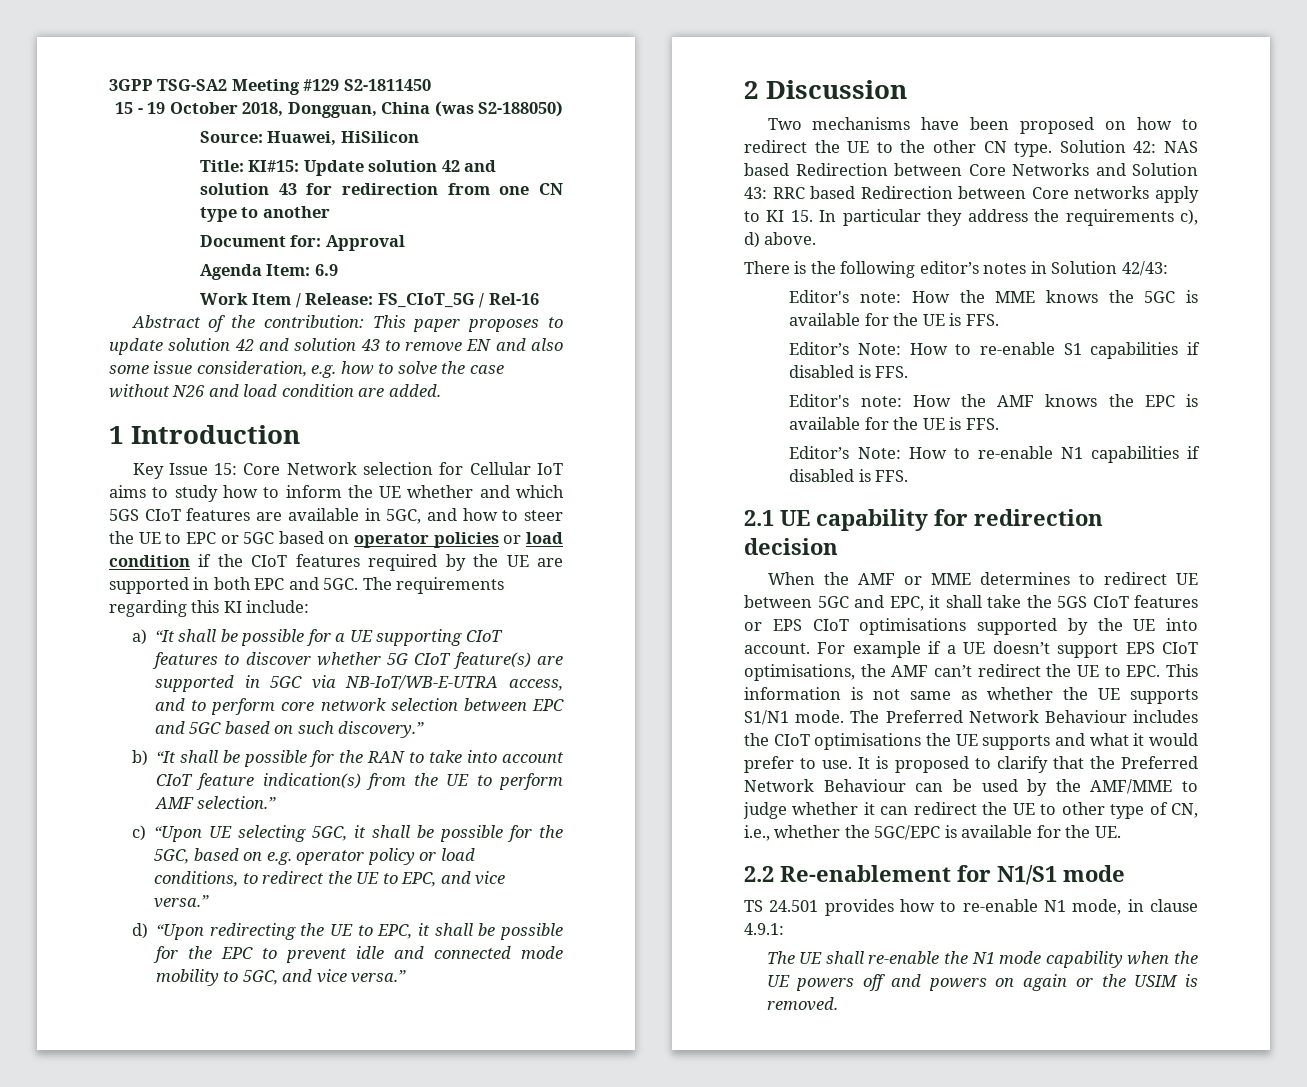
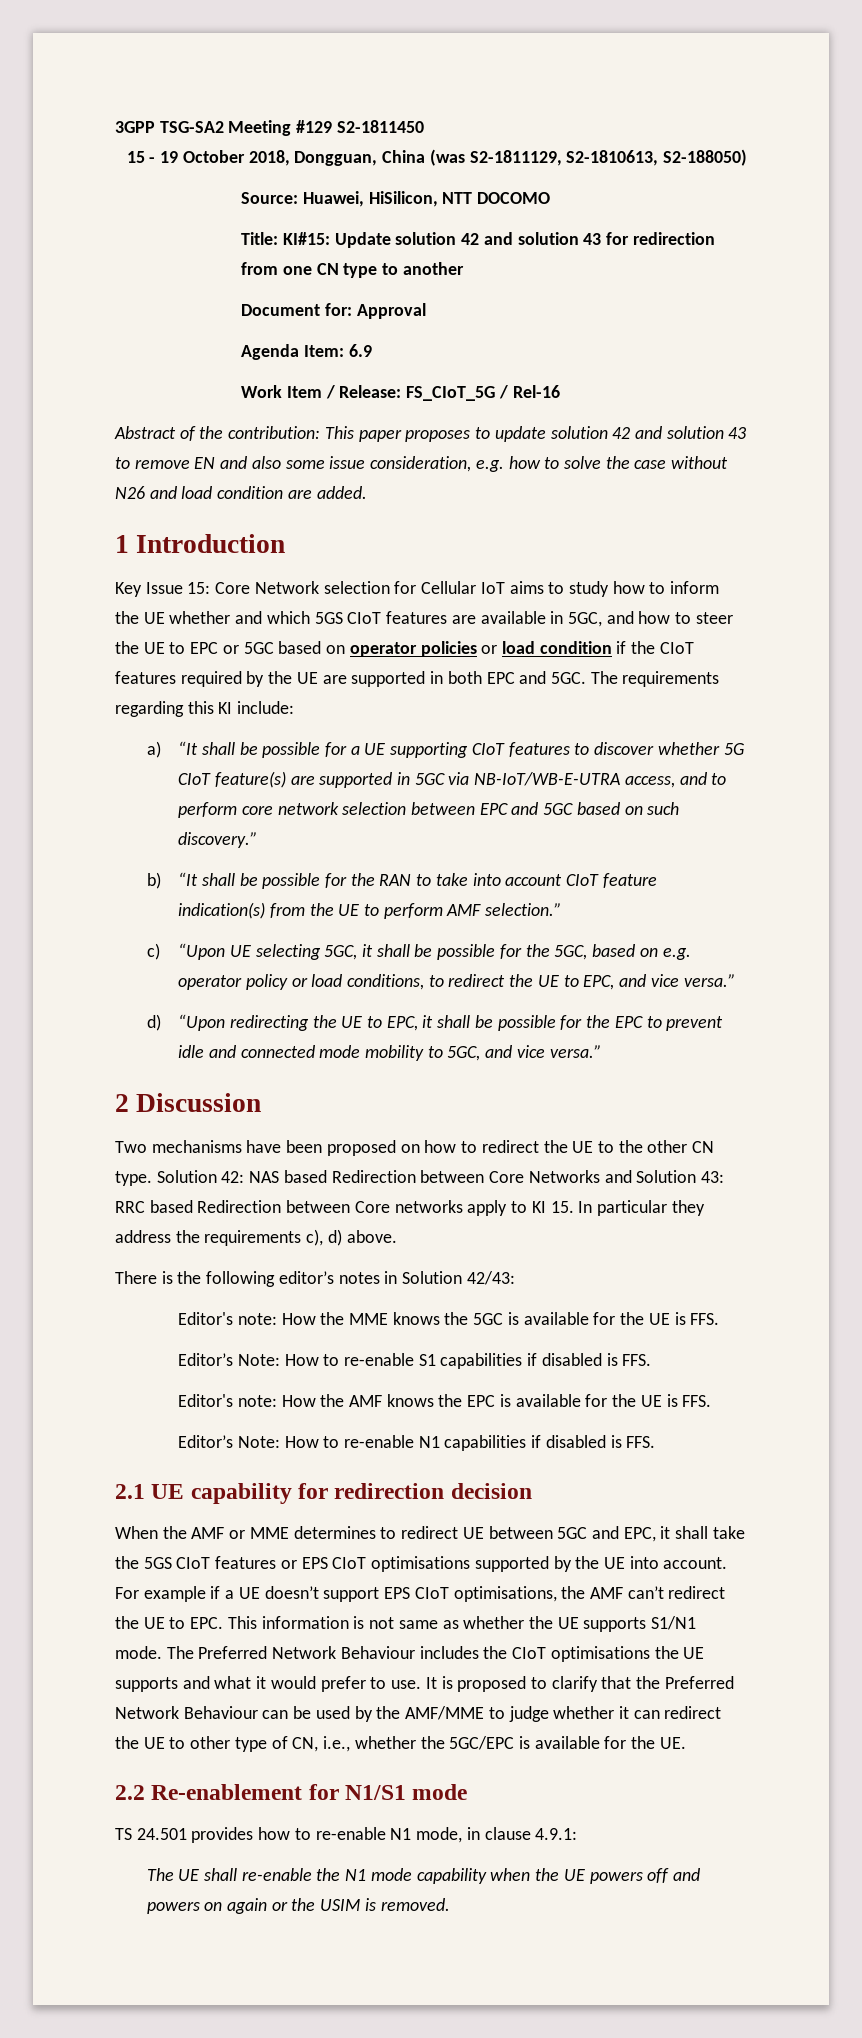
- 15 - 19 October 2018, Dongguan, China (was S2-188050)
+ 15 - 19 October 2018, Dongguan, China (was S2-1811129, S2-1810613, S2-188050)
- Source: Huawei, HiSilicon
+ Source: Huawei, HiSilicon, NTT DOCOMO

